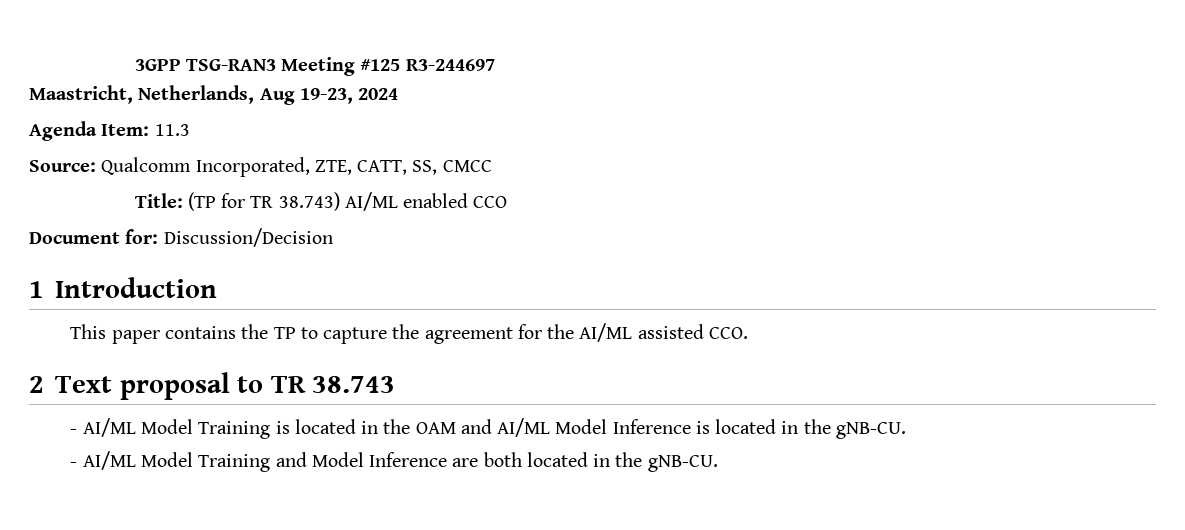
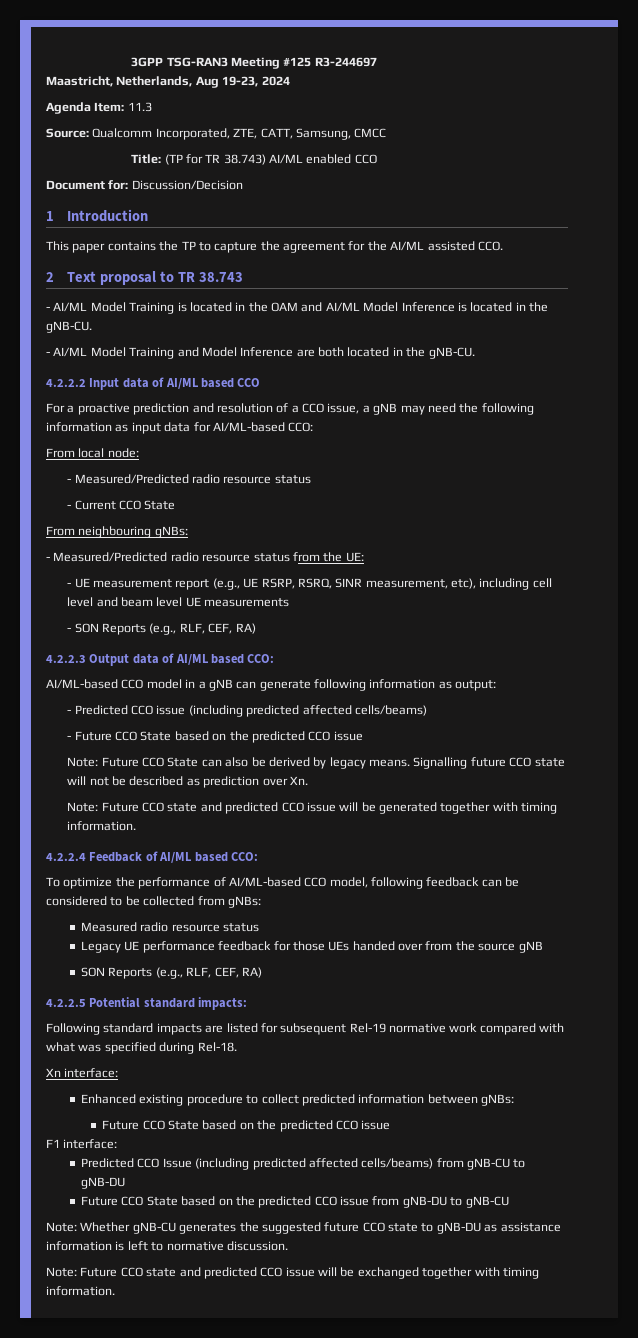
- Source: Qualcomm Incorporated, ZTE, CATT, SS, CMCC
+ Source: Qualcomm Incorporated, ZTE, CATT, Samsung, CMCC
+ 4.2.2.2 Input data of AI/ML based CCO
+ For a proactive prediction and resolution of a CCO issue, a gNB may need the following information as input data for AI/ML-based CCO:
+ From local node:
+ - Measured/Predicted radio resource status
+ - Current CCO State
+ From neighbouring gNBs:
+ - Measured/Predicted radio resource status from the UE:
+ - UE measurement report (e.g., UE RSRP, RSRQ, SINR measurement, etc), including cell level and beam level UE measurements
+ - SON Reports (e.g., RLF, CEF, RA)
+ 4.2.2.3 Output data of AI/ML based CCO:
+ AI/ML-based CCO model in a gNB can generate following information as output:
+ - Predicted CCO issue (including predicted affected cells/beams)
+ - Future CCO State based on the predicted CCO issue
+ Note: Future CCO State can also be derived by legacy means. Signalling future CCO state will not be described as prediction over Xn.
+ Note: Future CCO state and predicted CCO issue will be generated together with timing information.
+ 4.2.2.4 Feedback of AI/ML based CCO:
+ To optimize the performance of AI/ML-based CCO model, following feedback can be considered to be collected from gNBs:
+ Measured radio resource status
+ Legacy UE performance feedback for those UEs handed over from the source gNB
+ SON Reports (e.g., RLF, CEF, RA)
+ 4.2.2.5 Potential standard impacts:
+ Following standard impacts are listed for subsequent Rel-19 normative work compared with what was specified during Rel-18.
+ Xn interface:
+ Enhanced existing procedure to collect predicted information between gNBs:
+ Future CCO State based on the predicted CCO issue
+ F1 interface:
+ Predicted CCO Issue (including predicted affected cells/beams) from gNB-CU to gNB-DU
+ Future CCO State based on the predicted CCO issue from gNB-DU to gNB-CU
+ Note: Whether gNB-CU generates the suggested future CCO state to gNB-DU as assistance information is left to normative discussion.
+ Note: Future CCO state and predicted CCO issue will be exchanged together with timing information.

